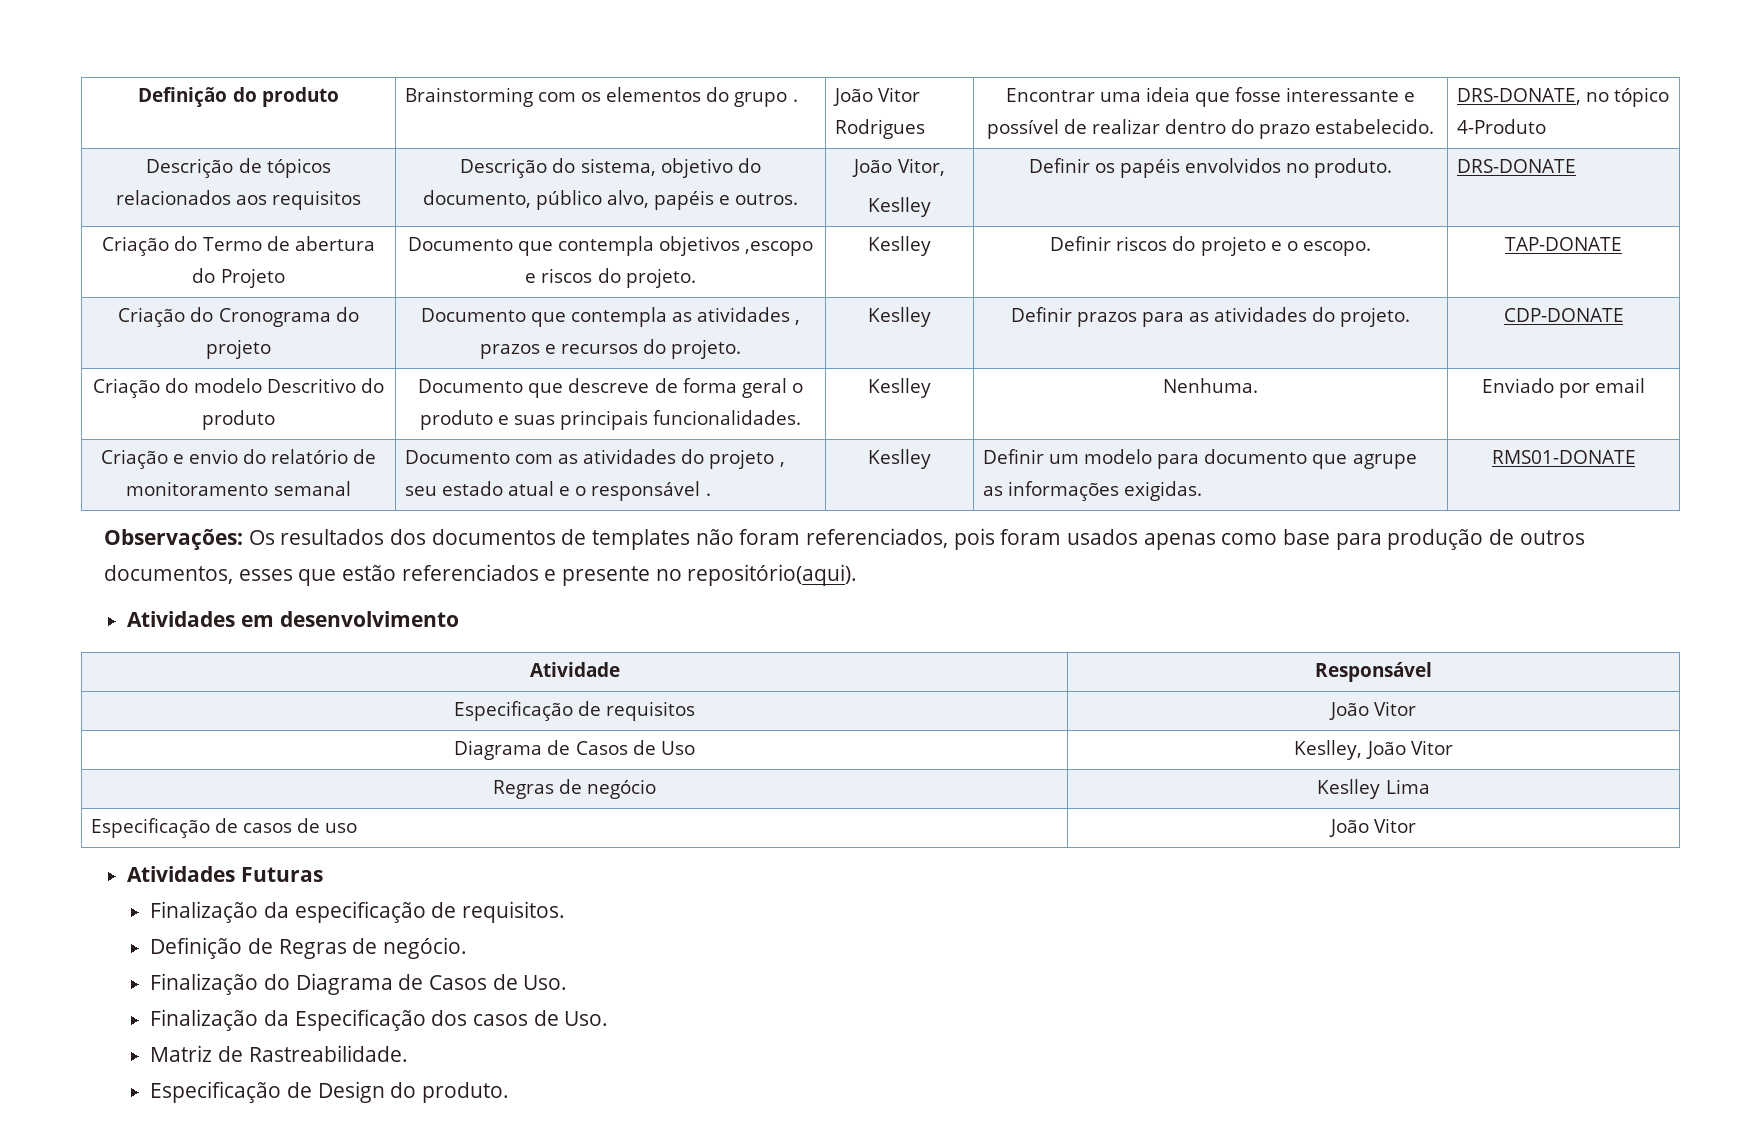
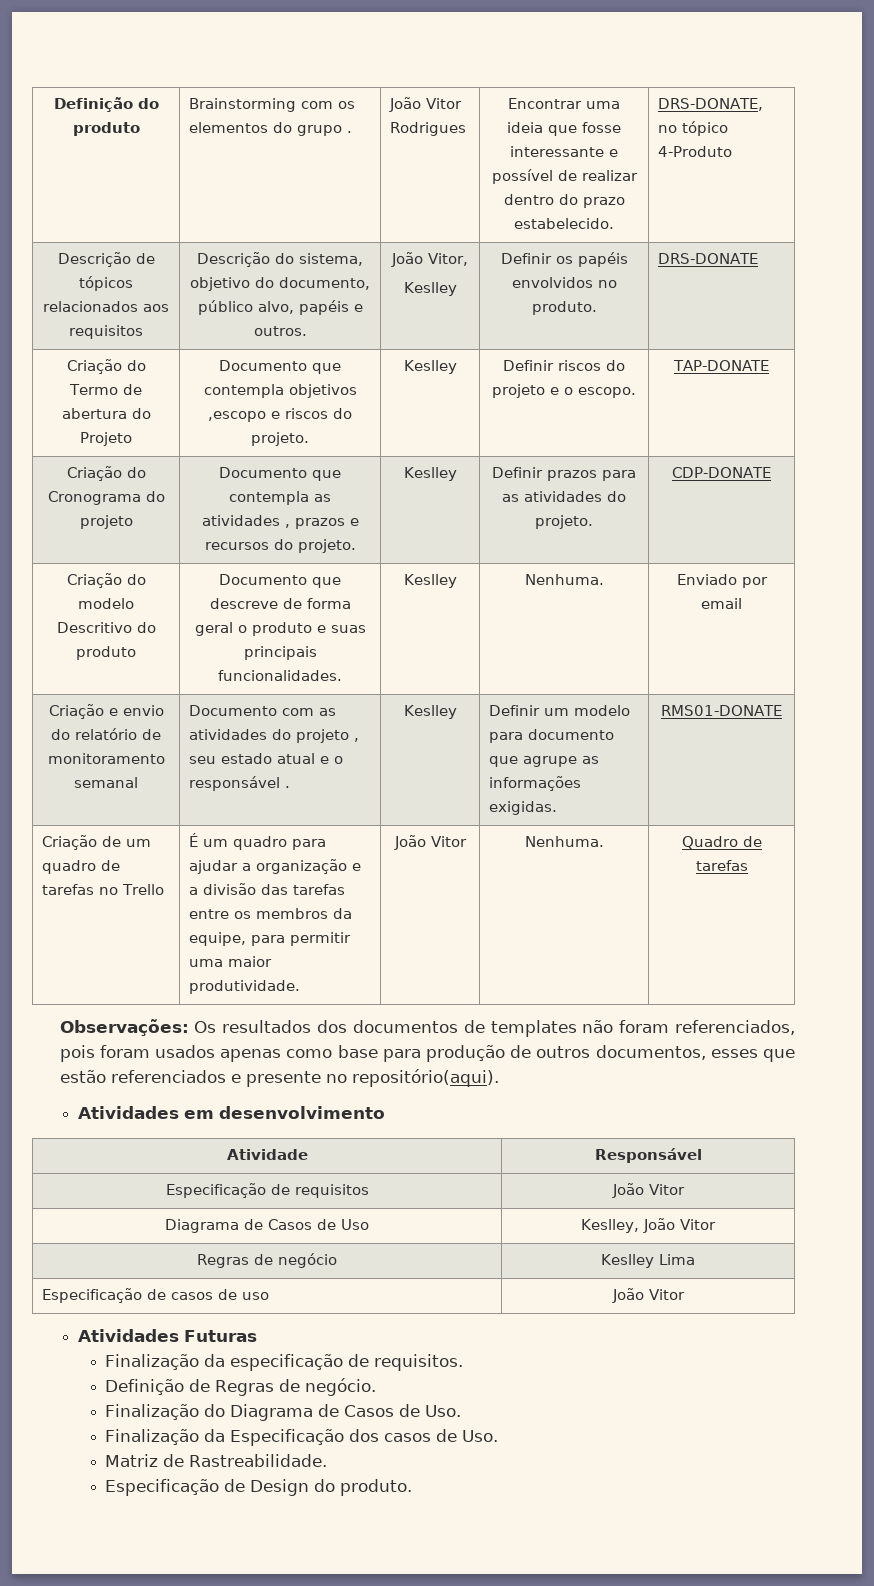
+ Criação de um quadro de tarefas no Trello | É um quadro para ajudar a organização e a divisão das tarefas entre os membros da equipe, para permitir uma maior produtividade. | João Vitor | Nenhuma. | Quadro de tarefas

